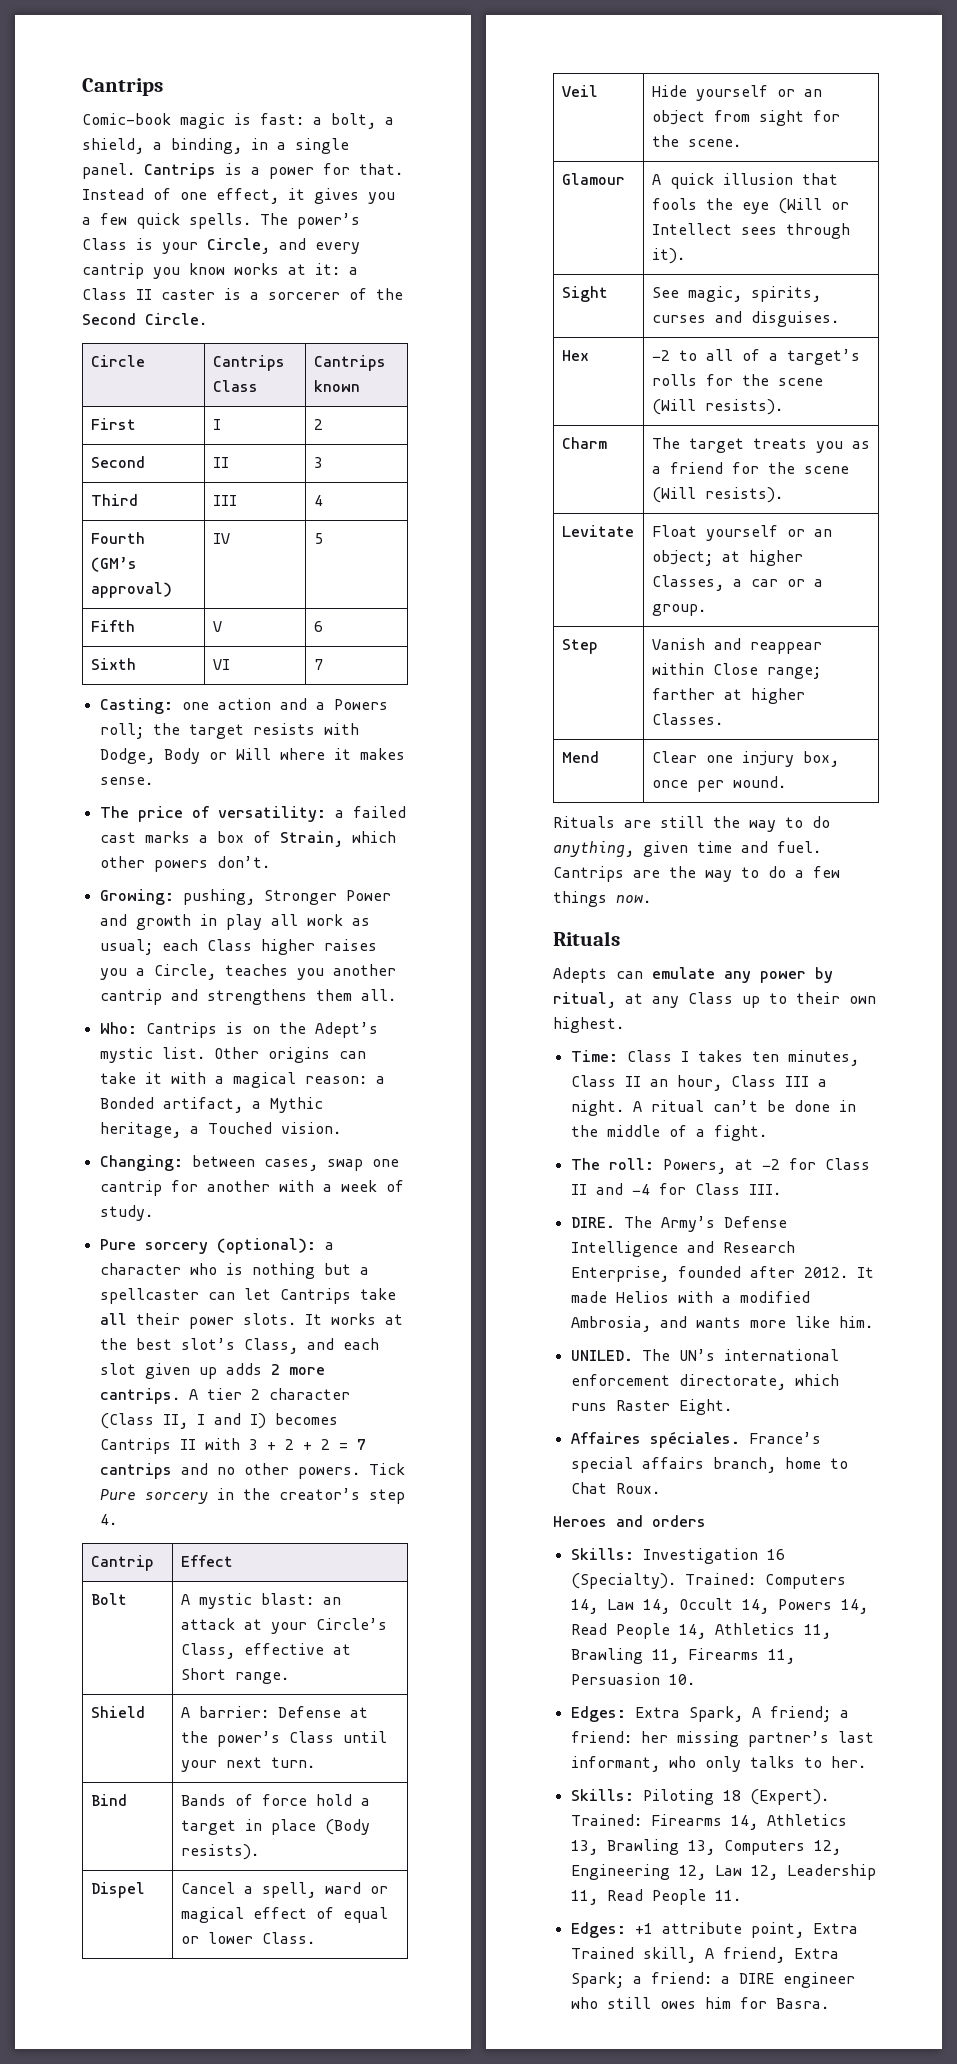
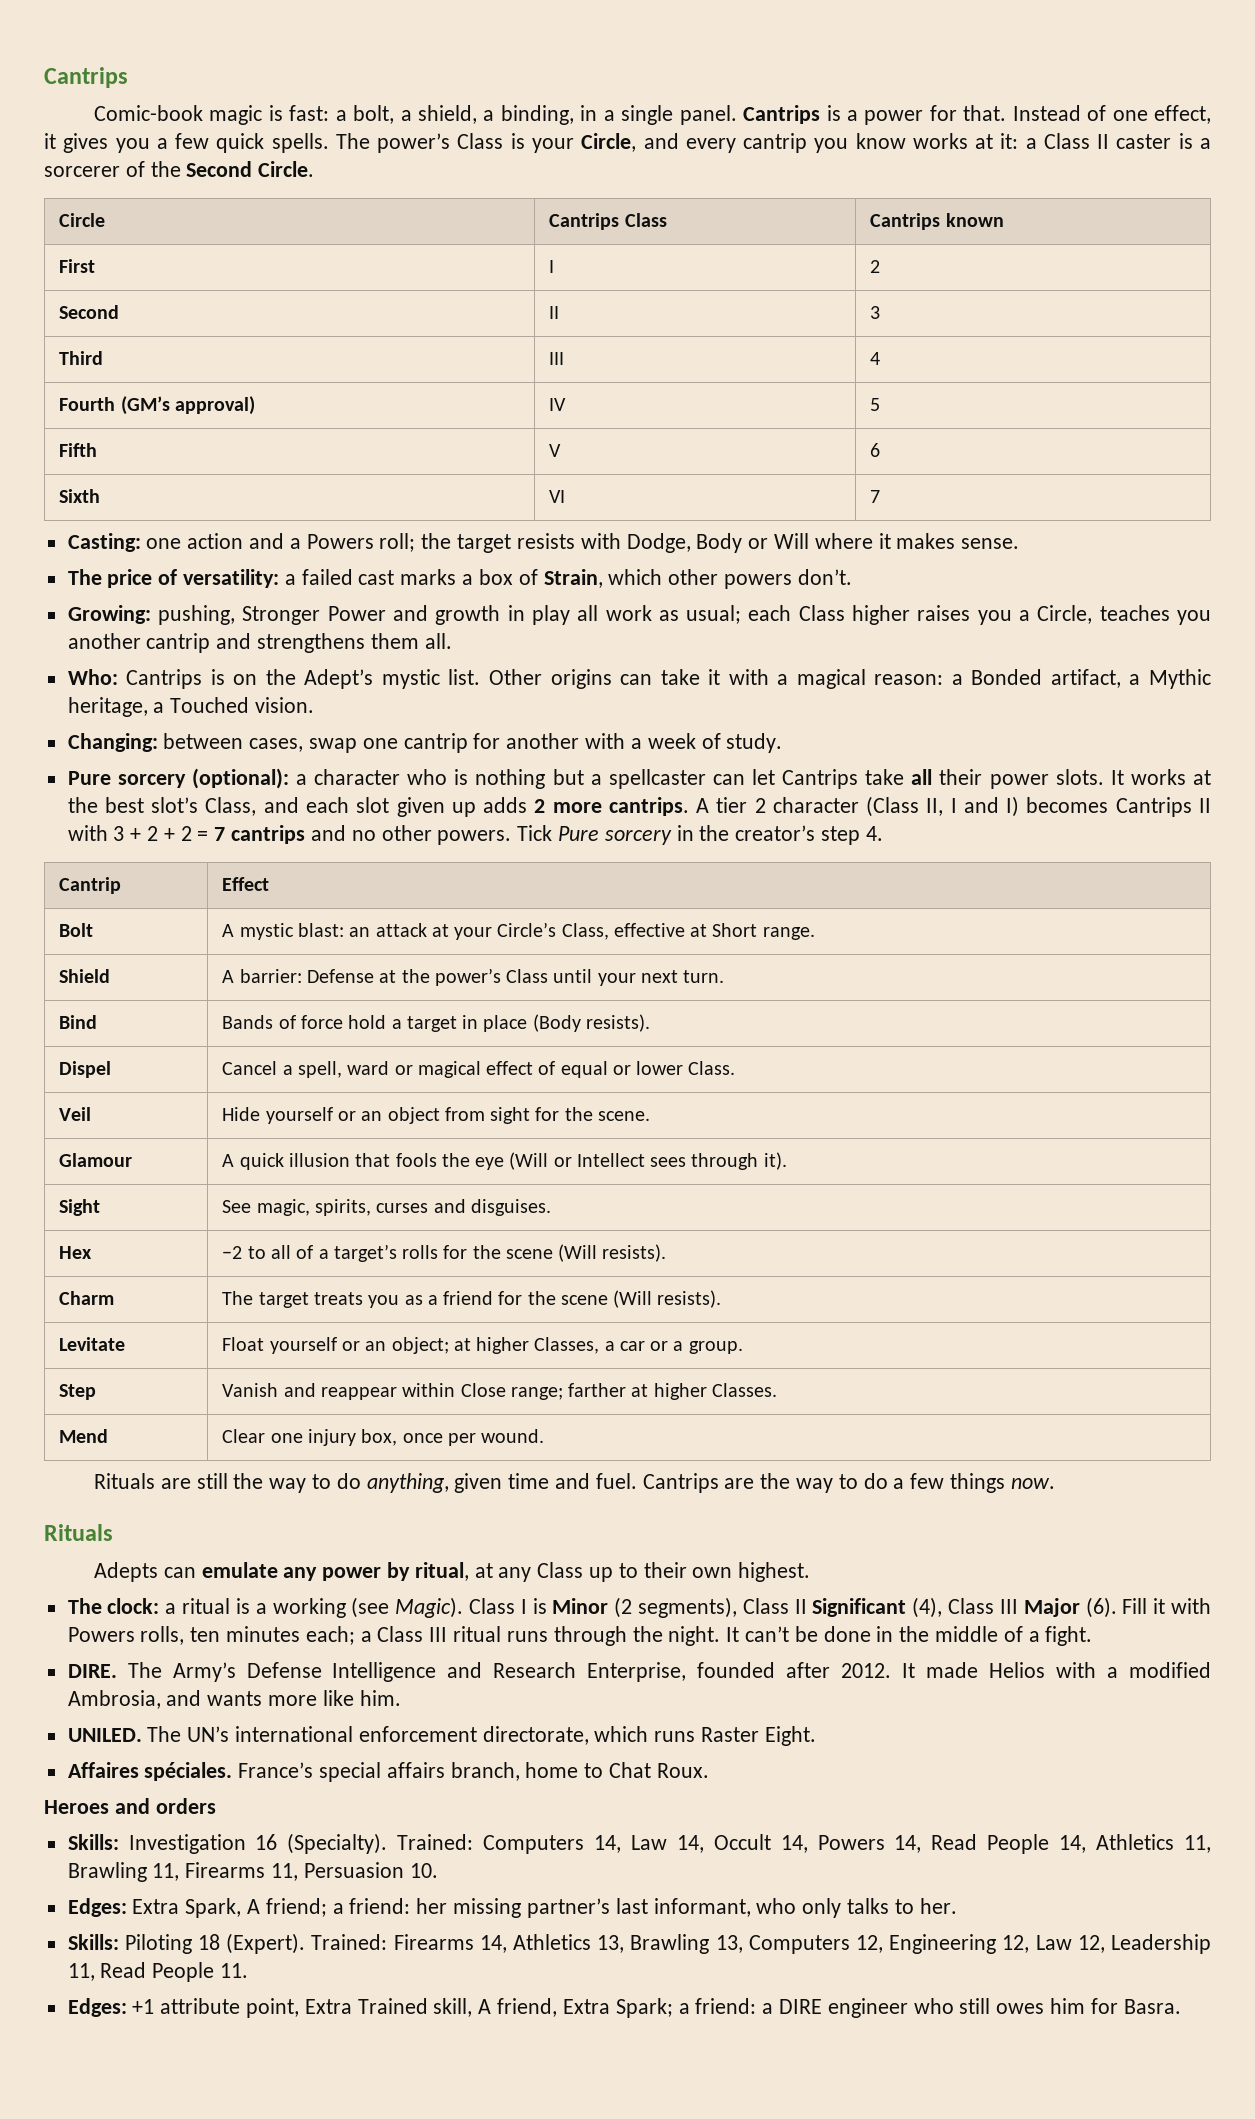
- Time: Class I takes ten minutes, Class II an hour, Class III a night. A ritual can’t be done in the middle of a fight.
+ The clock: a ritual is a working (see Magic). Class I is Minor (2 segments), Class II Significant (4), Class III Major (6). Fill it with Powers rolls, ten minutes each; a Class III ritual runs through the night. It can’t be done in the middle of a fight.
- The roll: Powers, at −2 for Class II and −4 for Class III.

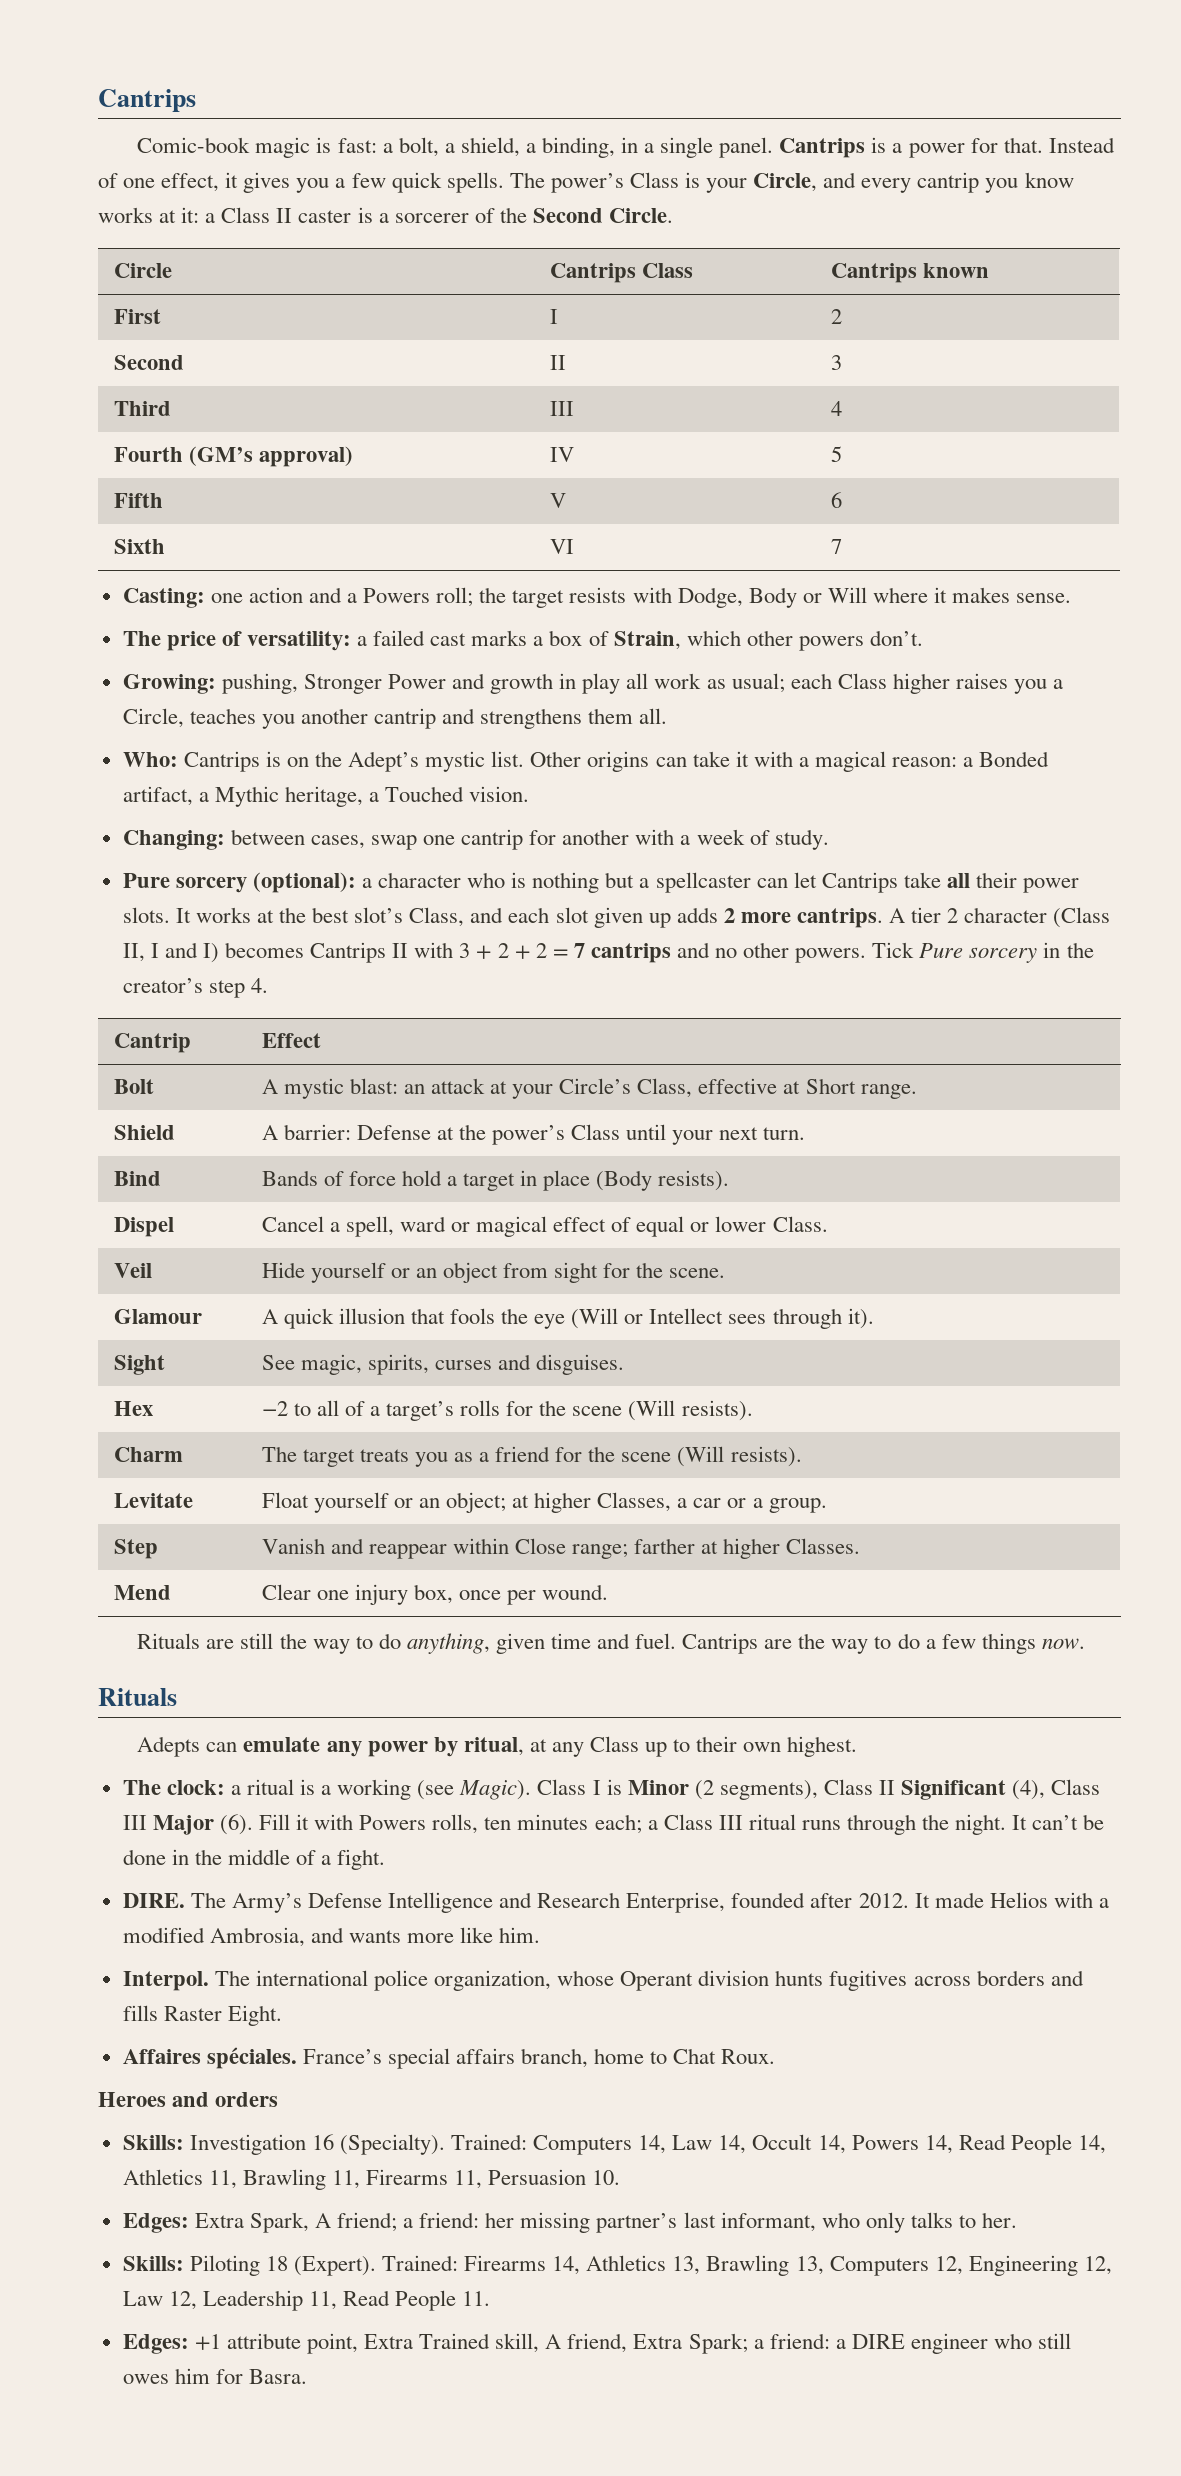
- UNILED. The UN’s international enforcement directorate, which runs Raster Eight.
+ Interpol. The international police organization, whose Operant division hunts fugitives across borders and fills Raster Eight.

